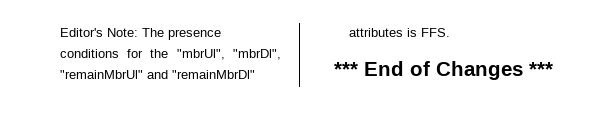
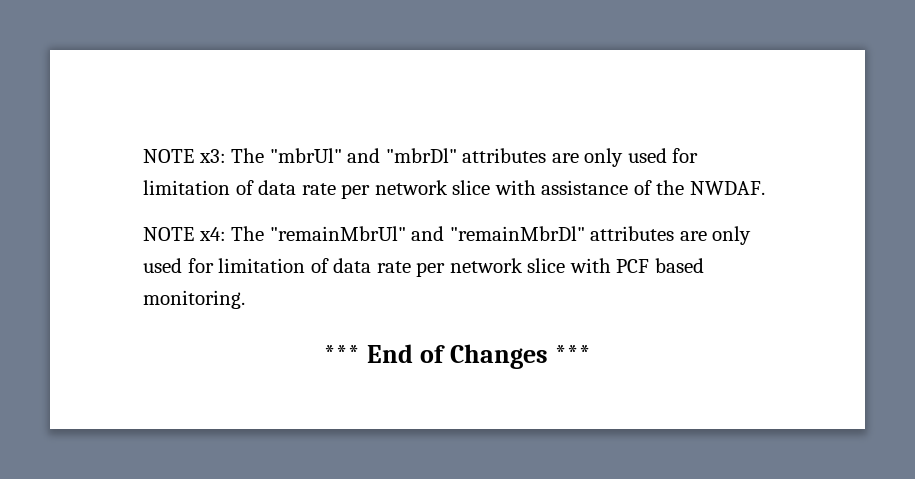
- Editor's Note: The presence conditions for the "mbrUl", "mbrDl", "remainMbrUl" and "remainMbrDl" attributes is FFS.
+ NOTE x3: The "mbrUl" and "mbrDl" attributes are only used for limitation of data rate per network slice with assistance of the NWDAF.
+ NOTE x4: The "remainMbrUl" and "remainMbrDl" attributes are only used for limitation of data rate per network slice with PCF based monitoring.

